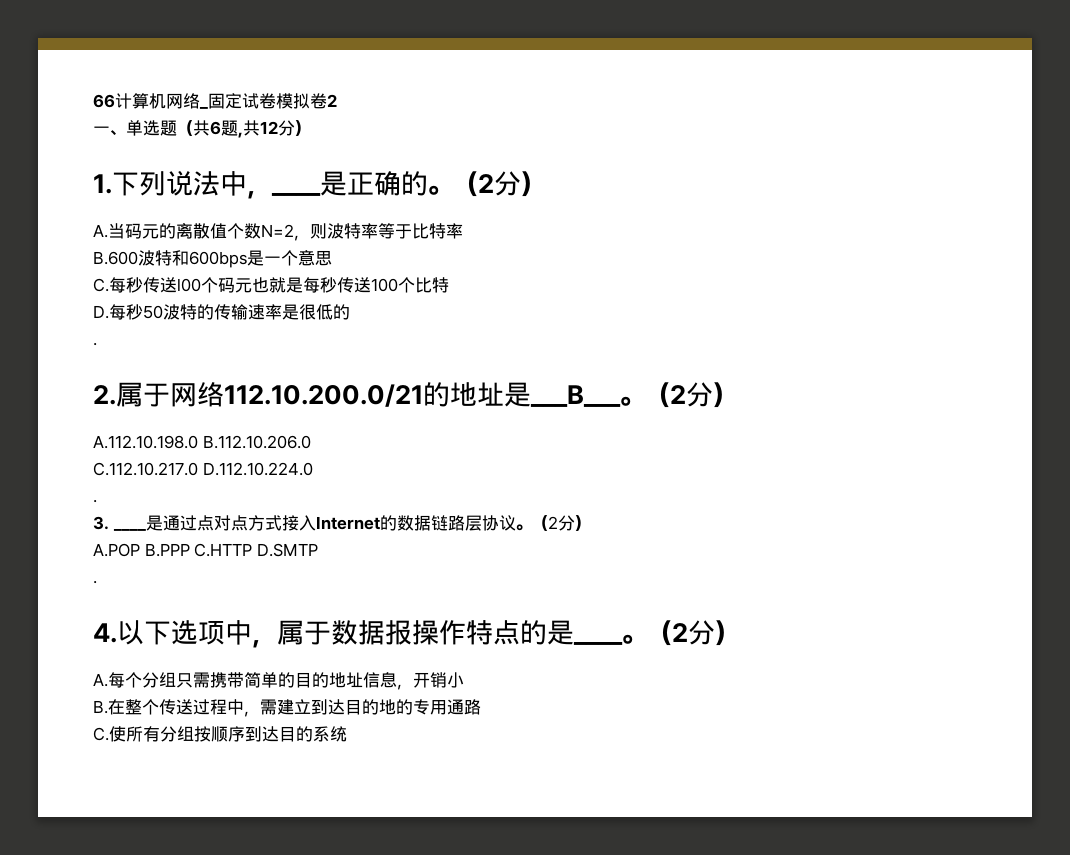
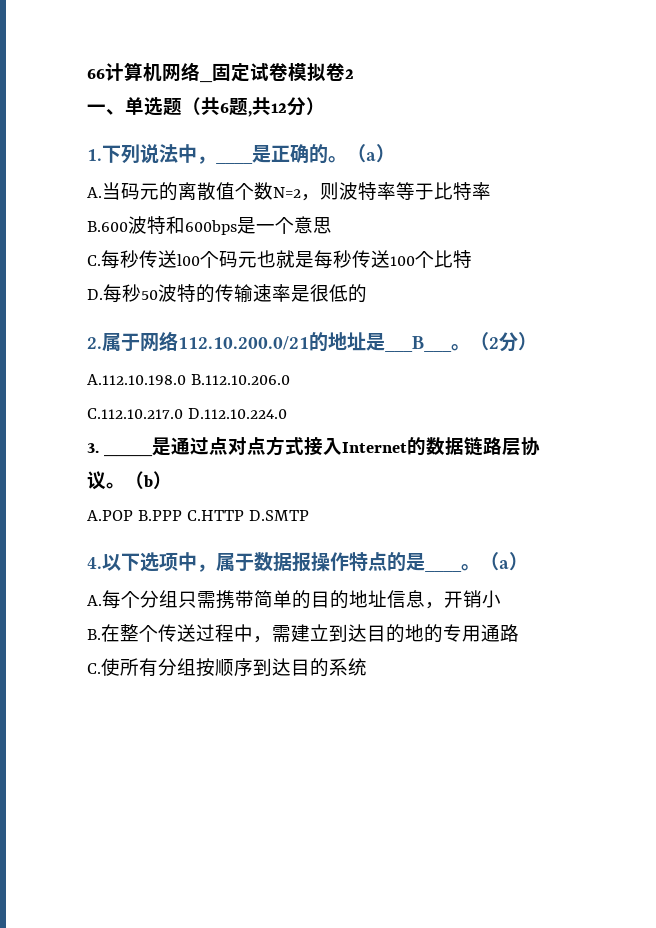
- 1.下列说法中，____是正确的。（2分）
+ 1.下列说法中，____是正确的。（a）
  D.每秒50波特的传输速率是很低的
- .
  C.112.10.217.0 D.112.10.224.0
- .
- 3. ____是通过点对点方式接入Internet的数据链路层协议。（2分）
+ 3. ____是通过点对点方式接入Internet的数据链路层协议。（b）
  A.POP B.PPP C.HTTP D.SMTP
- .
- 4.以下选项中，属于数据报操作特点的是____。（2分）
+ 4.以下选项中，属于数据报操作特点的是____。（a）

